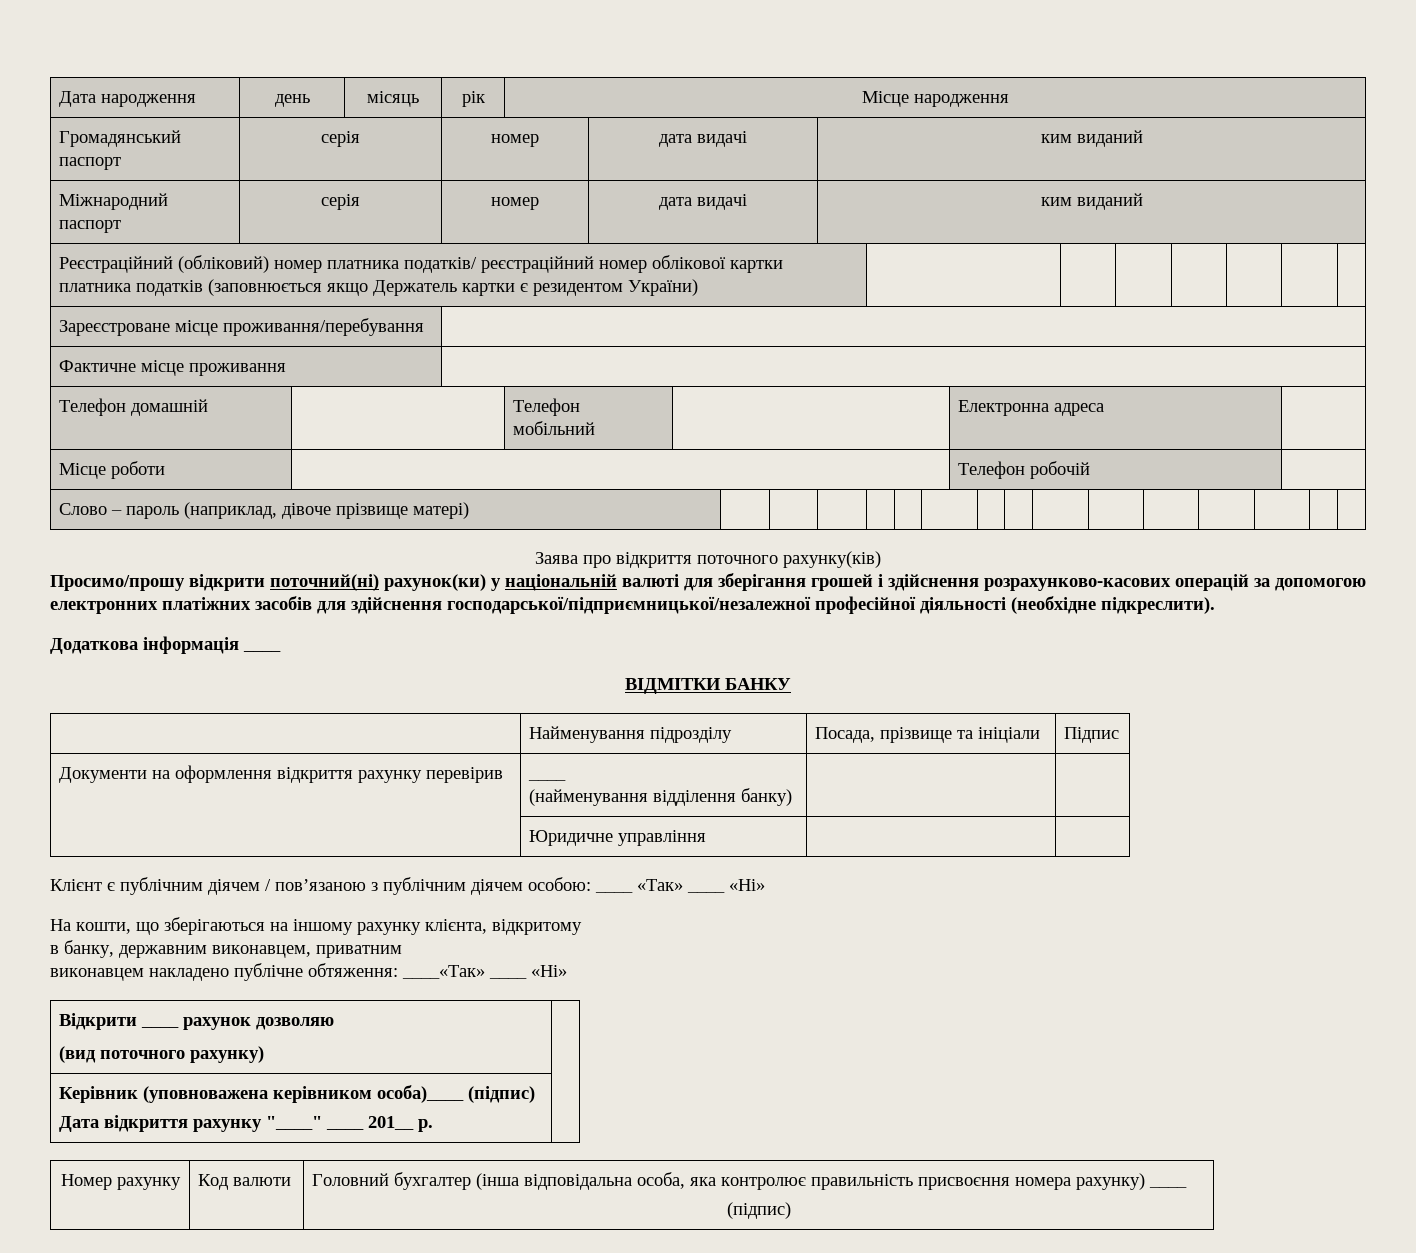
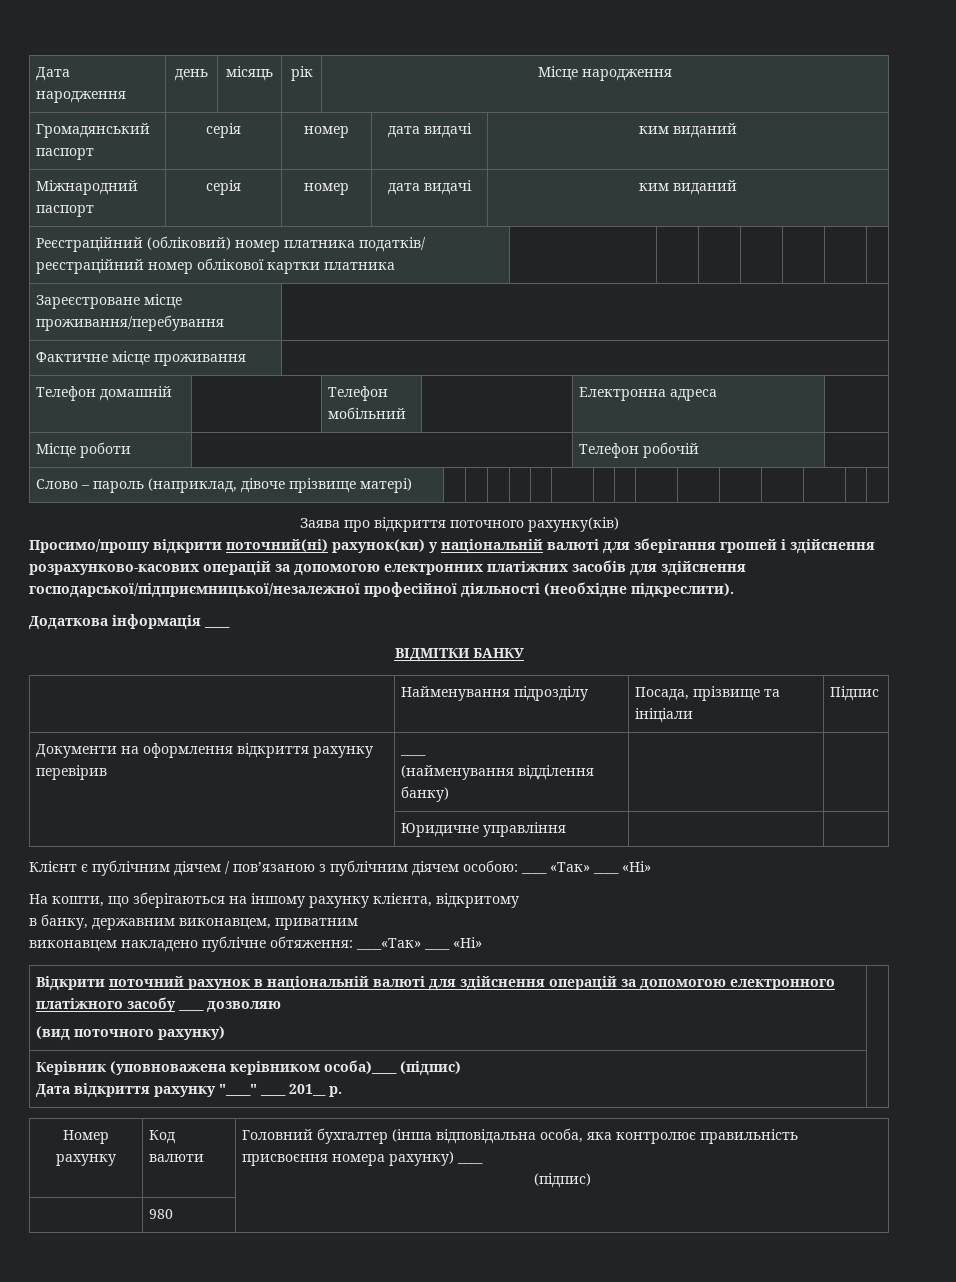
- Реєстраційний (обліковий) номер платника податків/ реєстраційний номер облікової картки платника податків (заповнюється якщо Держатель картки є резидентом України) | | | | | | |
+ Реєстраційний (обліковий) номер платника податків/ реєстраційний номер облікової картки платника | | | | | | |
- Відкрити ____ рахунок дозволяю
+ Відкрити поточний рахунок в національній валюті для здійснення операцій за допомогою електронного платіжного засобу ____ дозволяю
+ | 980 |

